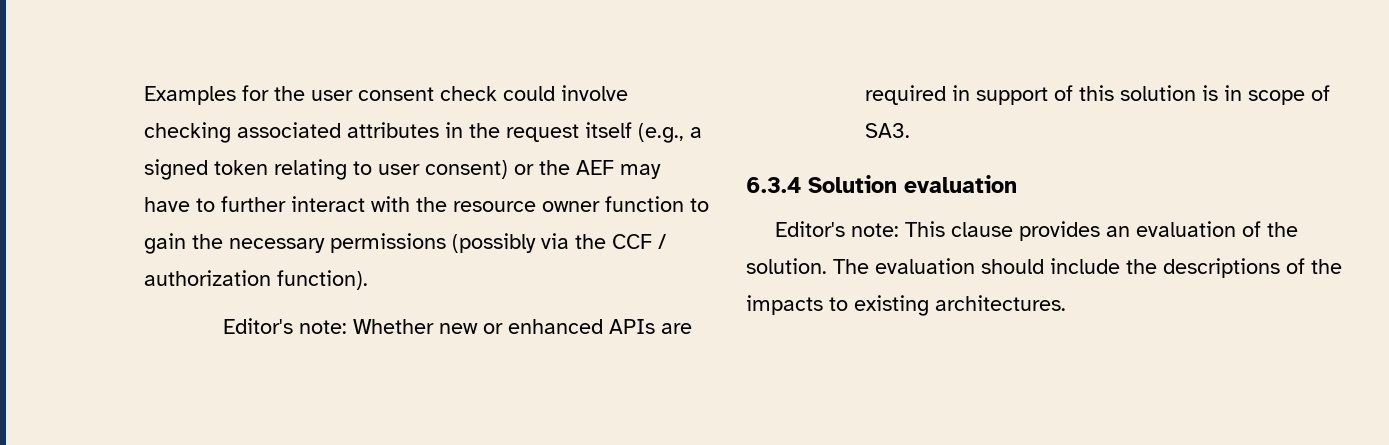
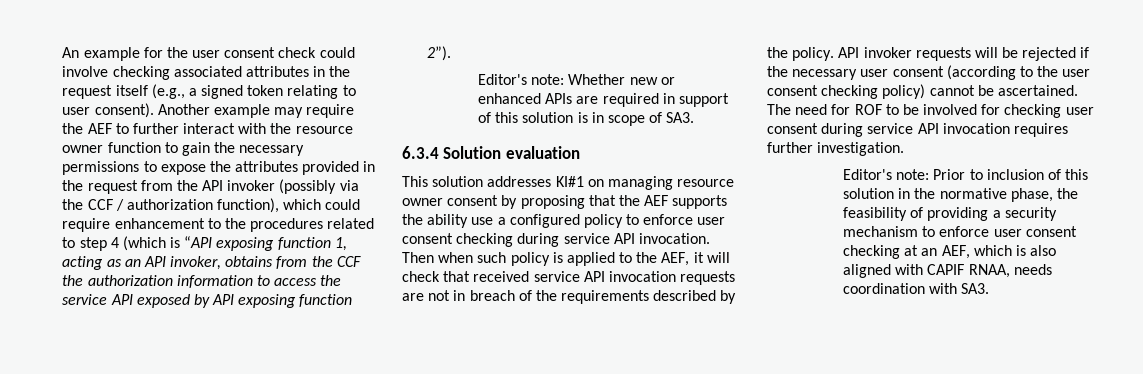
- Examples for the user consent check could involve checking associated attributes in the request itself (e.g., a signed token relating to user consent) or the AEF may have to further interact with the resource owner function to gain the necessary permissions (possibly via the CCF / authorization function).
+ An example for the user consent check could involve checking associated attributes in the request itself (e.g., a signed token relating to user consent). Another example may require the AEF to further interact with the resource owner function to gain the necessary permissions to expose the attributes provided in the request from the API invoker (possibly via the CCF / authorization function), which could require enhancement to the procedures related to step 4 (which is “API exposing function 1, acting as an API invoker, obtains from the CCF the authorization information to access the service API exposed by API exposing function 2”).
- Editor's note: This clause provides an evaluation of the solution. The evaluation should include the descriptions of the impacts to existing architectures.
+ This solution addresses KI#1 on managing resource owner consent by proposing that the AEF supports the ability use a configured policy to enforce user consent checking during service API invocation. Then when such policy is applied to the AEF, it will check that received service API invocation requests are not in breach of the requirements described by the policy. API invoker requests will be rejected if the necessary user consent (according to the user consent checking policy) cannot be ascertained. The need for ROF to be involved for checking user consent during service API invocation requires further investigation.
+ Editor's note: Prior to inclusion of this solution in the normative phase, the feasibility of providing a security mechanism to enforce user consent checking at an AEF, which is also aligned with CAPIF RNAA, needs coordination with SA3.

